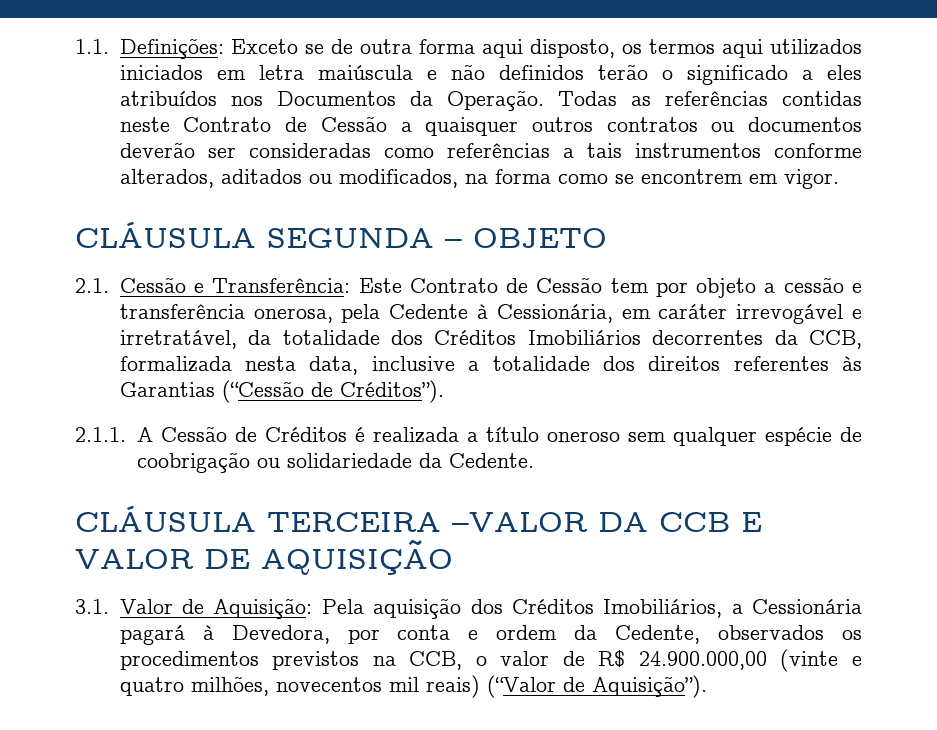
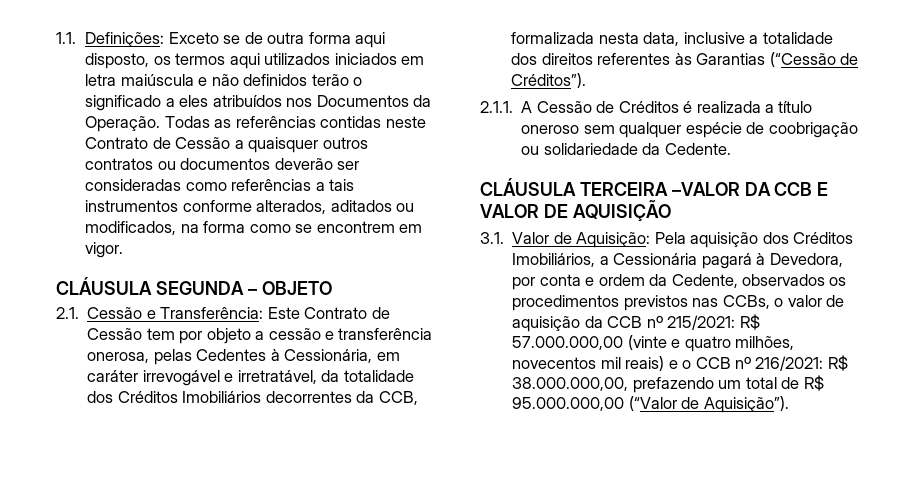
- 2.1. Cessão e Transferência: Este Contrato de Cessão tem por objeto a cessão e transferência onerosa, pela Cedente à Cessionária, em caráter irrevogável e irretratável, da totalidade dos Créditos Imobiliários decorrentes da CCB, formalizada nesta data, inclusive a totalidade dos direitos referentes às Garantias (“Cessão de Créditos”).
+ 2.1. Cessão e Transferência: Este Contrato de Cessão tem por objeto a cessão e transferência onerosa, pelas Cedentes à Cessionária, em caráter irrevogável e irretratável, da totalidade dos Créditos Imobiliários decorrentes da CCB, formalizada nesta data, inclusive a totalidade dos direitos referentes às Garantias (“Cessão de Créditos”).
- 3.1. Valor de Aquisição: Pela aquisição dos Créditos Imobiliários, a Cessionária pagará à Devedora, por conta e ordem da Cedente, observados os procedimentos previstos na CCB, o valor de R$ 24.900.000,00 (vinte e quatro milhões, novecentos mil reais) (“Valor de Aquisição”).
+ 3.1. Valor de Aquisição: Pela aquisição dos Créditos Imobiliários, a Cessionária pagará à Devedora, por conta e ordem da Cedente, observados os procedimentos previstos nas CCBs, o valor de aquisição da CCB nº 215/2021: R$ 57.000.000,00 (vinte e quatro milhões, novecentos mil reais) e o CCB nº 216/2021: R$ 38.000.000,00, prefazendo um total de R$ 95.000.000,00 (“Valor de Aquisição”).

